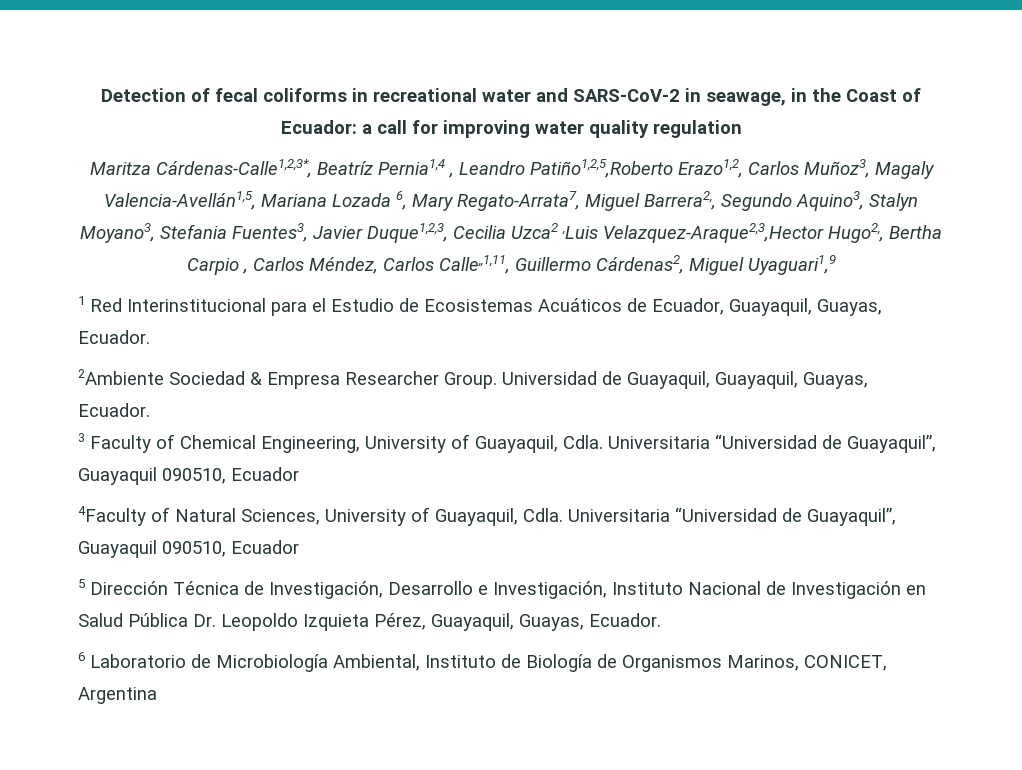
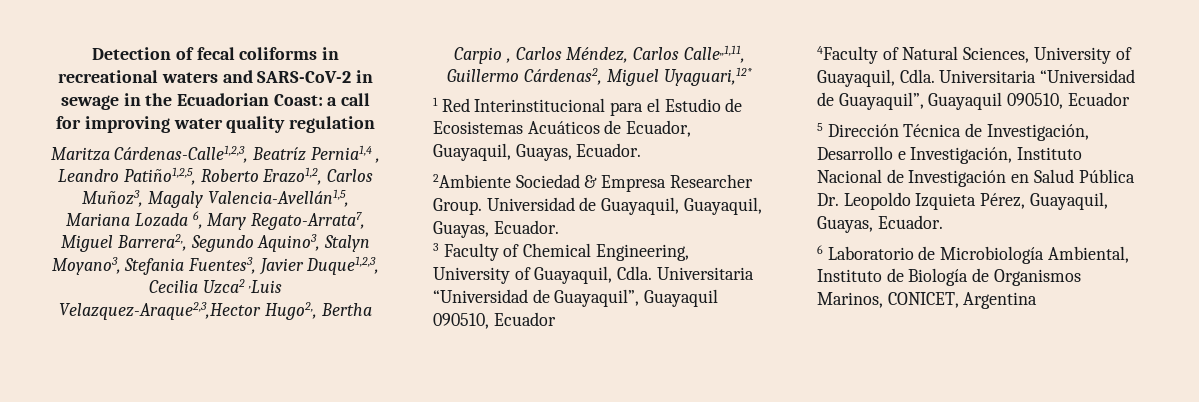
- Detection of fecal coliforms in recreational water and SARS-CoV-2 in seawage, in the Coast of Ecuador: a call for improving water quality regulation
+ Detection of fecal coliforms in recreational waters and SARS-CoV-2 in sewage in the Ecuadorian Coast: a call for improving water quality regulation
- Maritza Cárdenas-Calle1,2,3*, Beatríz Pernia1,4 , Leandro Patiño1,2,5,Roberto Erazo1,2, Carlos Muñoz3, Magaly Valencia-Avellán1,5, Mariana Lozada 6, Mary Regato-Arrata7, Miguel Barrera2,, Segundo Aquino3, Stalyn Moyano3, Stefania Fuentes3, Javier Duque1,2,3, Cecilia Uzca2 ,Luis Velazquez-Araque2,3,Hector Hugo2,, Bertha Carpio , Carlos Méndez, Carlos Calle,,1,11, Guillermo Cárdenas2, Miguel Uyaguari1,9
+ Maritza Cárdenas-Calle1,2,3, Beatríz Pernia1,4 , Leandro Patiño1,2,5, Roberto Erazo1,2, Carlos Muñoz3, Magaly Valencia-Avellán1,5, Mariana Lozada 6, Mary Regato-Arrata7, Miguel Barrera2,, Segundo Aquino3, Stalyn Moyano3, Stefania Fuentes3, Javier Duque1,2,3, Cecilia Uzca2 ,Luis Velazquez-Araque2,3,Hector Hugo2,, Bertha Carpio , Carlos Méndez, Carlos Calle,,1,11, Guillermo Cárdenas2, Miguel Uyaguari,12*

